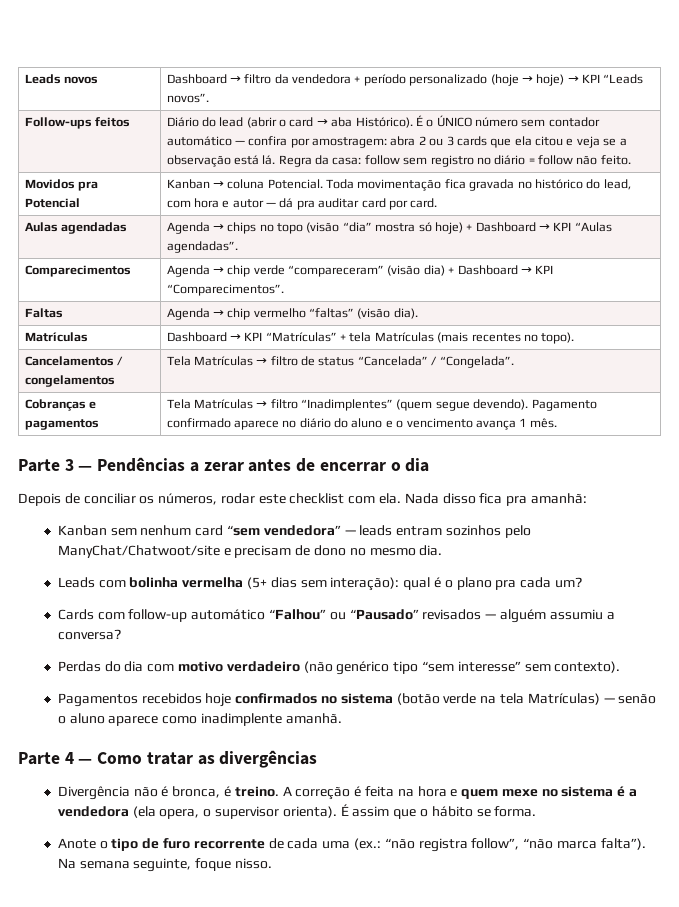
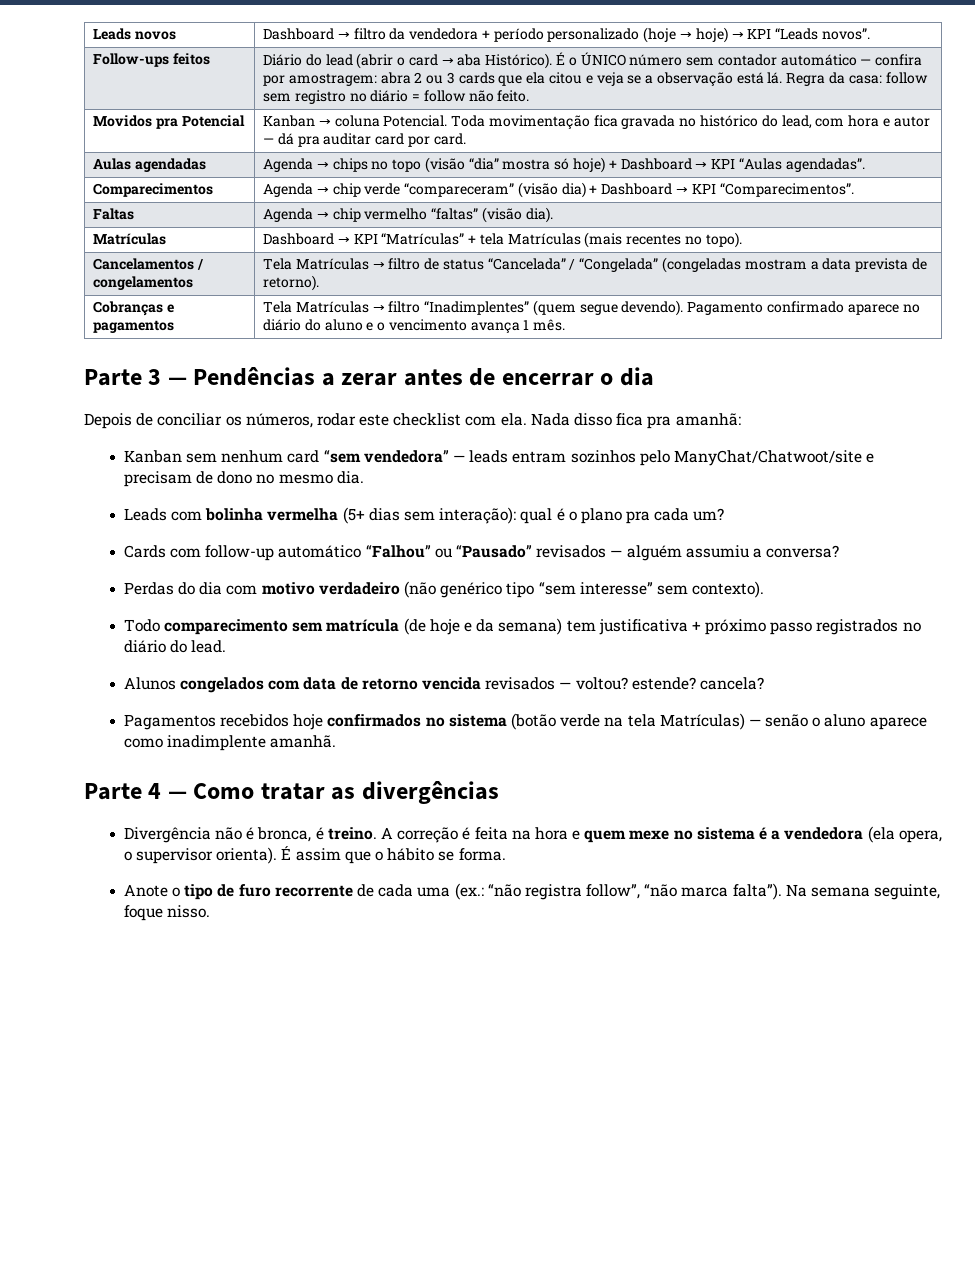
- Cancelamentos / congelamentos | Tela Matrículas → filtro de status “Cancelada” / “Congelada”.
+ Cancelamentos / congelamentos | Tela Matrículas → filtro de status “Cancelada” / “Congelada” (congeladas mostram a data prevista de retorno).
+ Todo comparecimento sem matrícula (de hoje e da semana) tem justificativa + próximo passo registrados no diário do lead.
+ Alunos congelados com data de retorno vencida revisados — voltou? estende? cancela?

